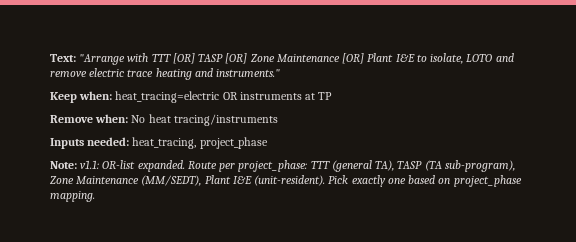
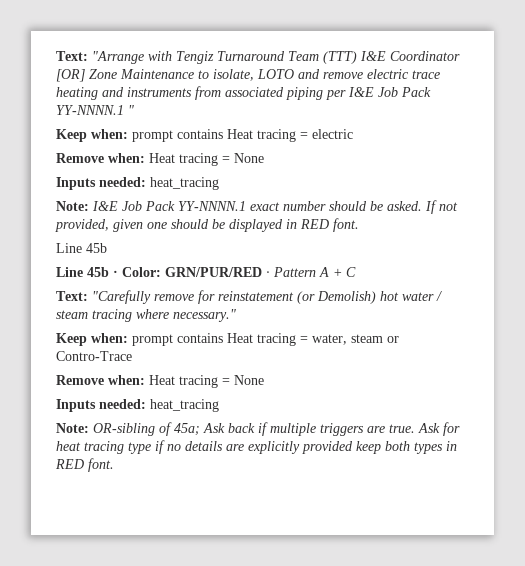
- Text: "Arrange with TTT [OR] TASP [OR] Zone Maintenance [OR] Plant I&E to isolate, LOTO and remove electric trace heating and instruments."
- Keep when: heat_tracing=electric OR instruments at TP
- Remove when: No heat tracing/instruments
- Inputs needed: heat_tracing, project_phase
- Note: v1.1: OR-list expanded. Route per project_phase: TTT (general TA), TASP (TA sub-program), Zone Maintenance (MM/SEDT), Plant I&E (unit-resident). Pick exactly one based on project_phase mapping.
+ Text: "Arrange with Tengiz Turnaround Team (TTT) I&E Coordinator [OR] Zone Maintenance to isolate, LOTO and remove electric trace heating and instruments from associated piping per I&E Job Pack YY-NNNN.1 "
+ Keep when: prompt contains Heat tracing = electric
+ Remove when: Heat tracing = None
+ Inputs needed: heat_tracing
+ Note: I&E Job Pack YY-NNNN.1 exact number should be asked. If not provided, given one should be displayed in RED font.
+ Line 45b
+ Line 45b · Color: GRN/PUR/RED · Pattern A + C
+ Text: "Carefully remove for reinstatement (or Demolish) hot water / steam tracing where necessary."
+ Keep when: prompt contains Heat tracing = water, steam or Contro-Trace
+ Remove when: Heat tracing = None
+ Inputs needed: heat_tracing
+ Note: OR-sibling of 45a; Ask back if multiple triggers are true. Ask for heat tracing type if no details are explicitly provided keep both types in RED font.

